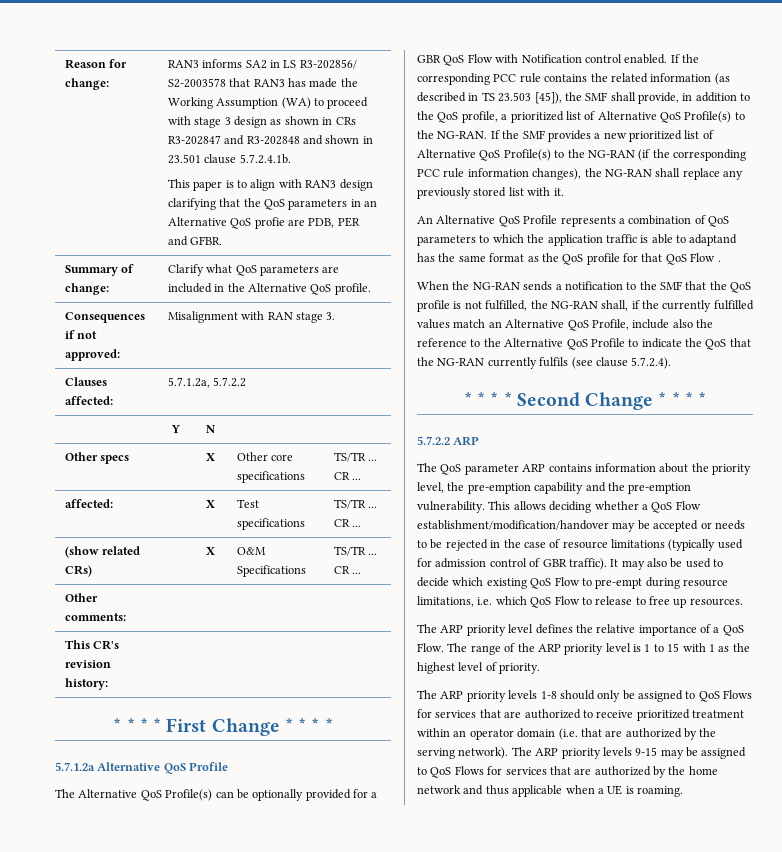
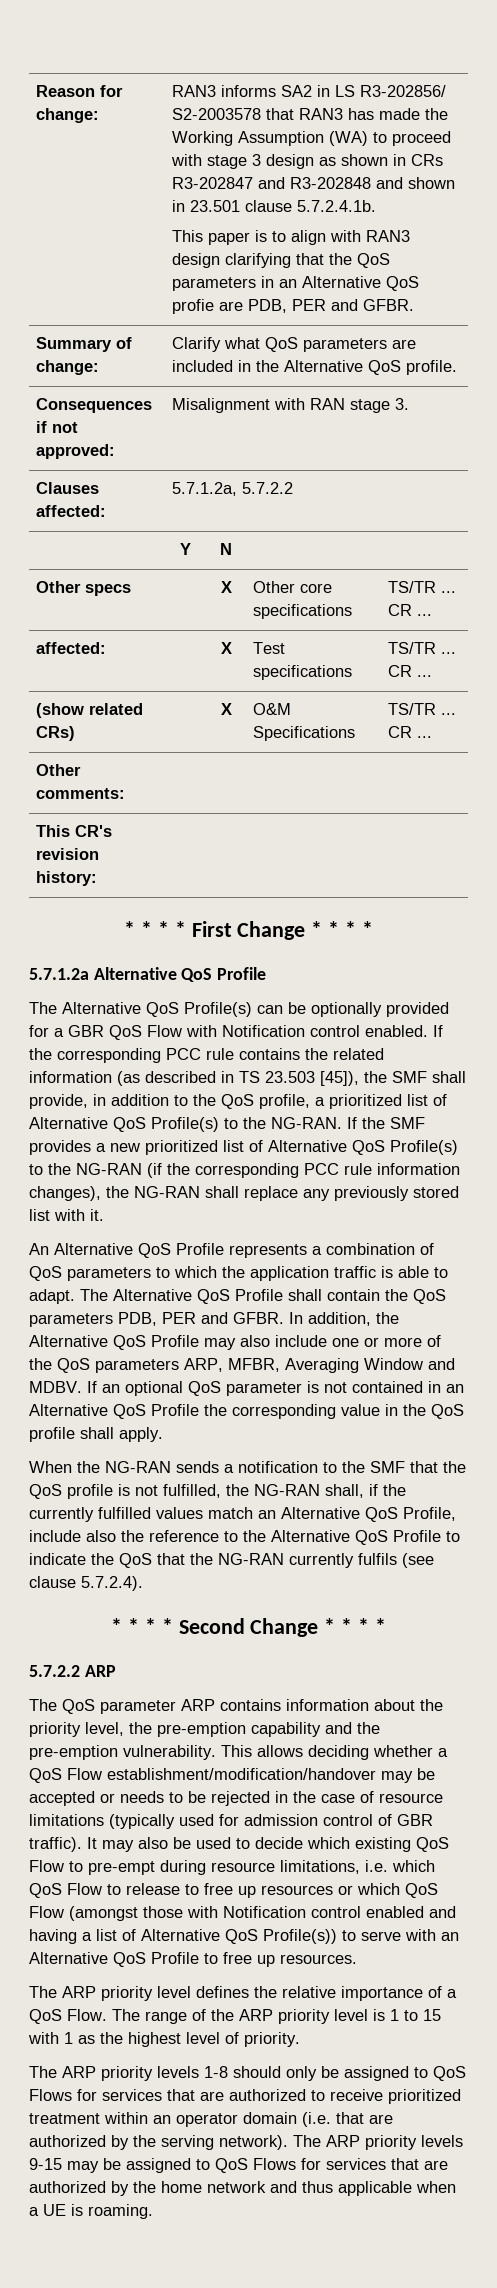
- An Alternative QoS Profile represents a combination of QoS parameters to which the application traffic is able to adaptand has the same format as the QoS profile for that QoS Flow .
+ An Alternative QoS Profile represents a combination of QoS parameters to which the application traffic is able to adapt. The Alternative QoS Profile shall contain the QoS parameters PDB, PER and GFBR. In addition, the Alternative QoS Profile may also include one or more of the QoS parameters ARP, MFBR, Averaging Window and MDBV. If an optional QoS parameter is not contained in an Alternative QoS Profile the corresponding value in the QoS profile shall apply.
- It may also be used to decide which existing QoS Flow to pre-empt during resource limitations, i.e. which QoS Flow to release to free up resources.
+ It may also be used to decide which existing QoS Flow to pre-empt during resource limitations, i.e. which QoS Flow to release to free up resources or which QoS Flow (amongst those with Notification control enabled and having a list of Alternative QoS Profile(s)) to serve with an Alternative QoS Profile to free up resources.

